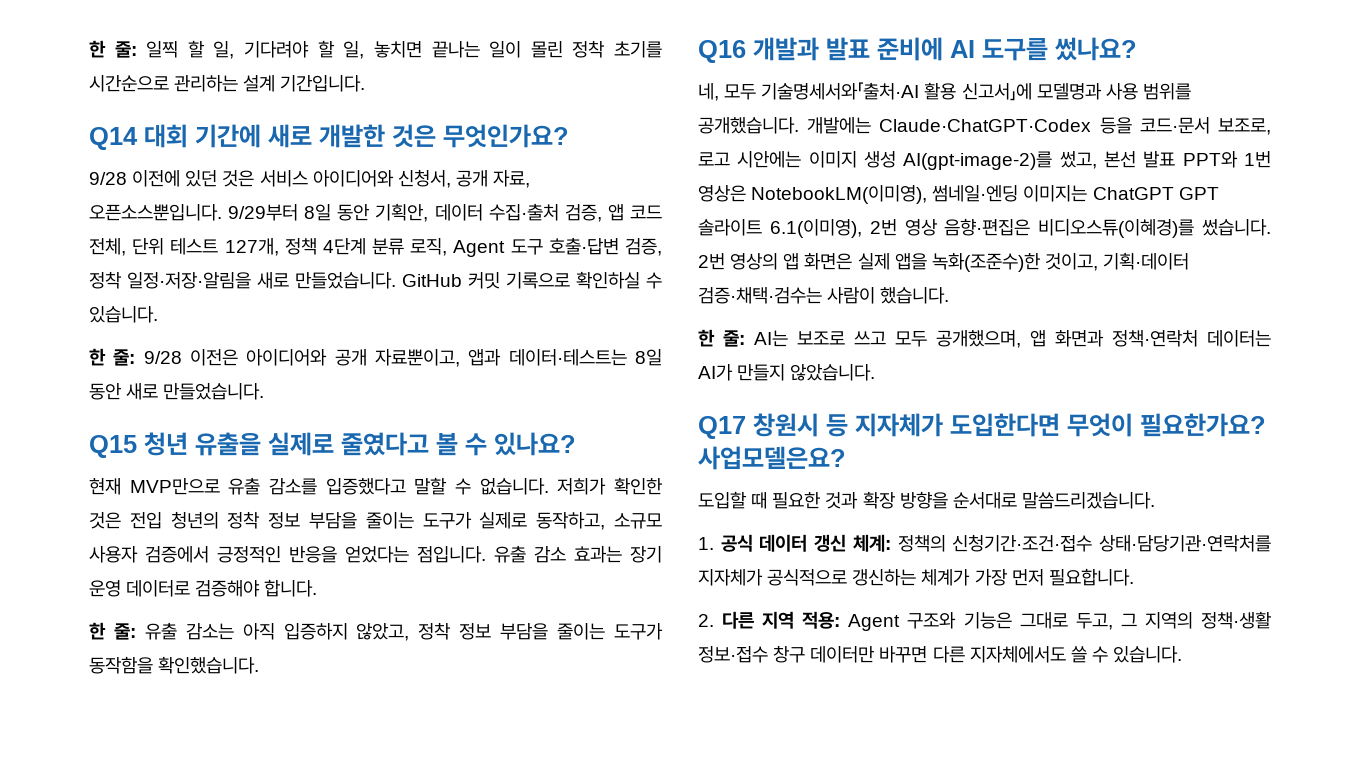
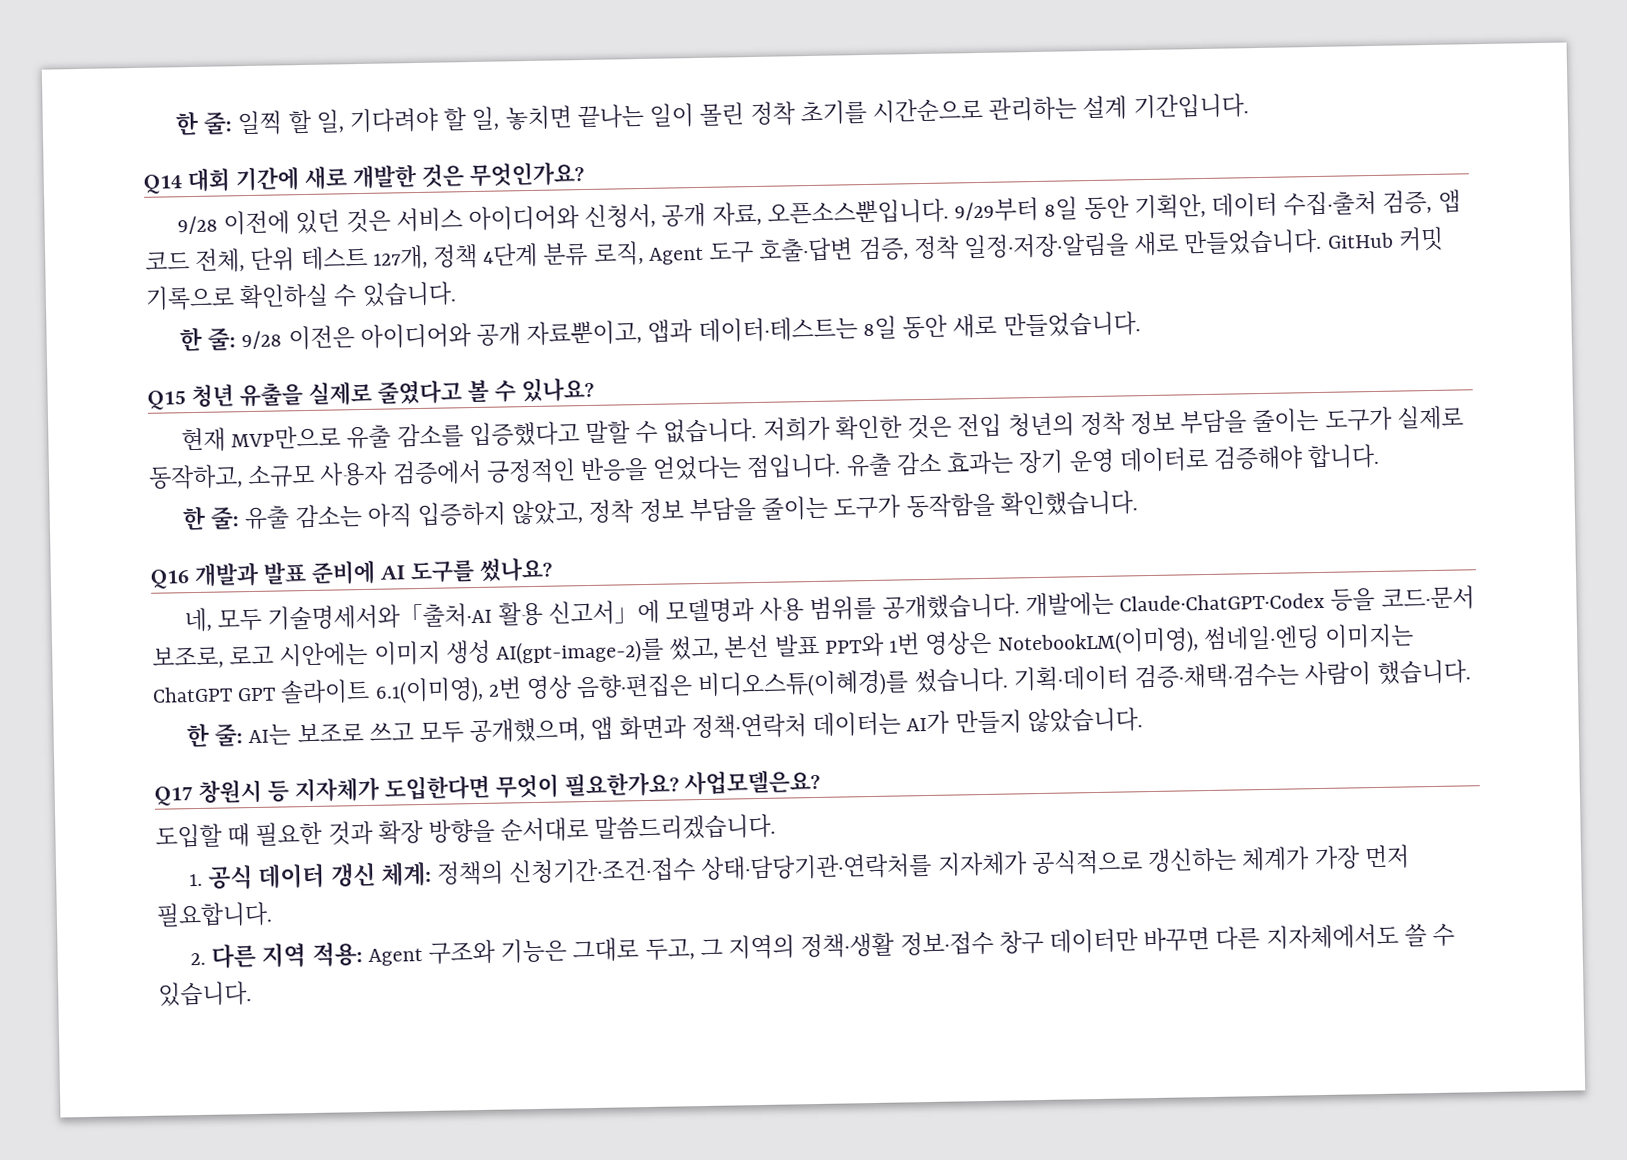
- 2번 영상의 앱 화면은 실제 앱을 녹화(조준수)한 것이고, 기획·데이터 검증·채택·검수는 사람이 했습니다.
+ 기획·데이터 검증·채택·검수는 사람이 했습니다.

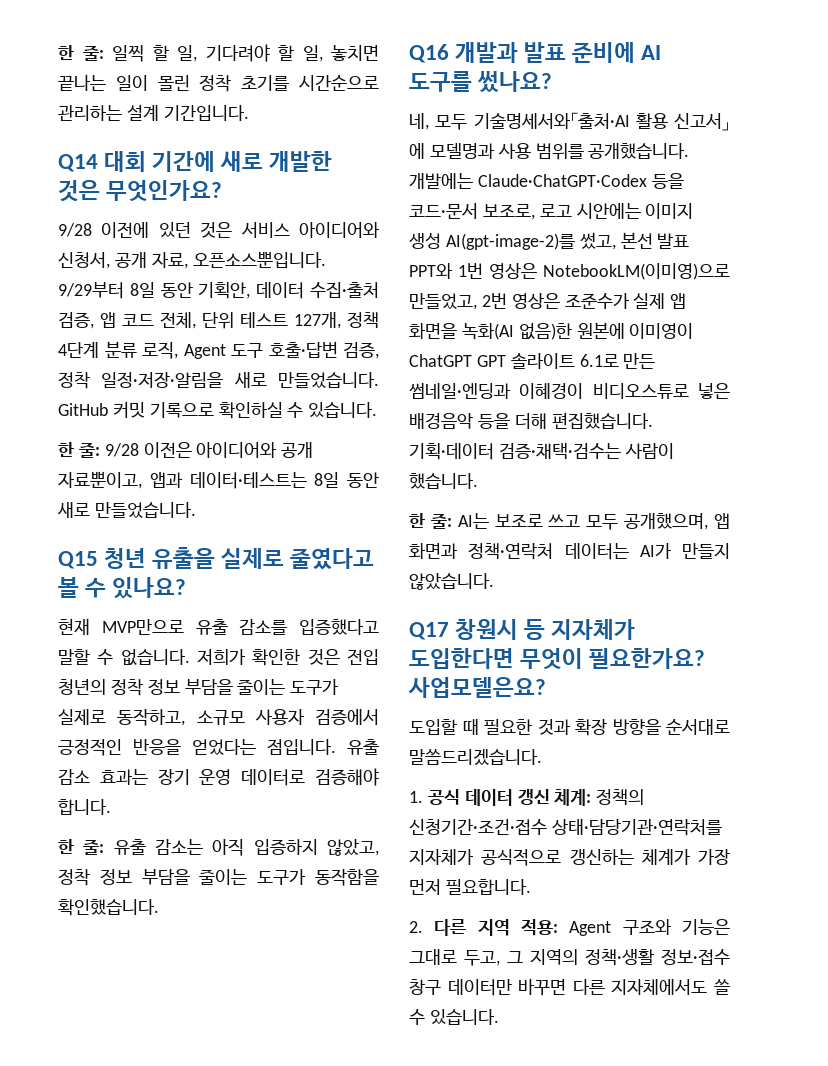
- 개발에는 Claude·ChatGPT·Codex 등을 코드·문서 보조로, 로고 시안에는 이미지 생성 AI(gpt-image-2)를 썼고, 본선 발표 PPT와 1번 영상은 NotebookLM(이미영), 썸네일·엔딩 이미지는 ChatGPT GPT 솔라이트 6.1(이미영), 2번 영상 음향·편집은 비디오스튜(이혜경)를 썼습니다.
+ 개발에는 Claude·ChatGPT·Codex 등을 코드·문서 보조로, 로고 시안에는 이미지 생성 AI(gpt-image-2)를 썼고, 본선 발표 PPT와 1번 영상은 NotebookLM(이미영)으로 만들었고, 2번 영상은 조준수가 실제 앱 화면을 녹화(AI 없음)한 원본에 이미영이 ChatGPT GPT 솔라이트 6.1로 만든 썸네일·엔딩과 이혜경이 비디오스튜로 넣은 배경음악 등을 더해 편집했습니다.

